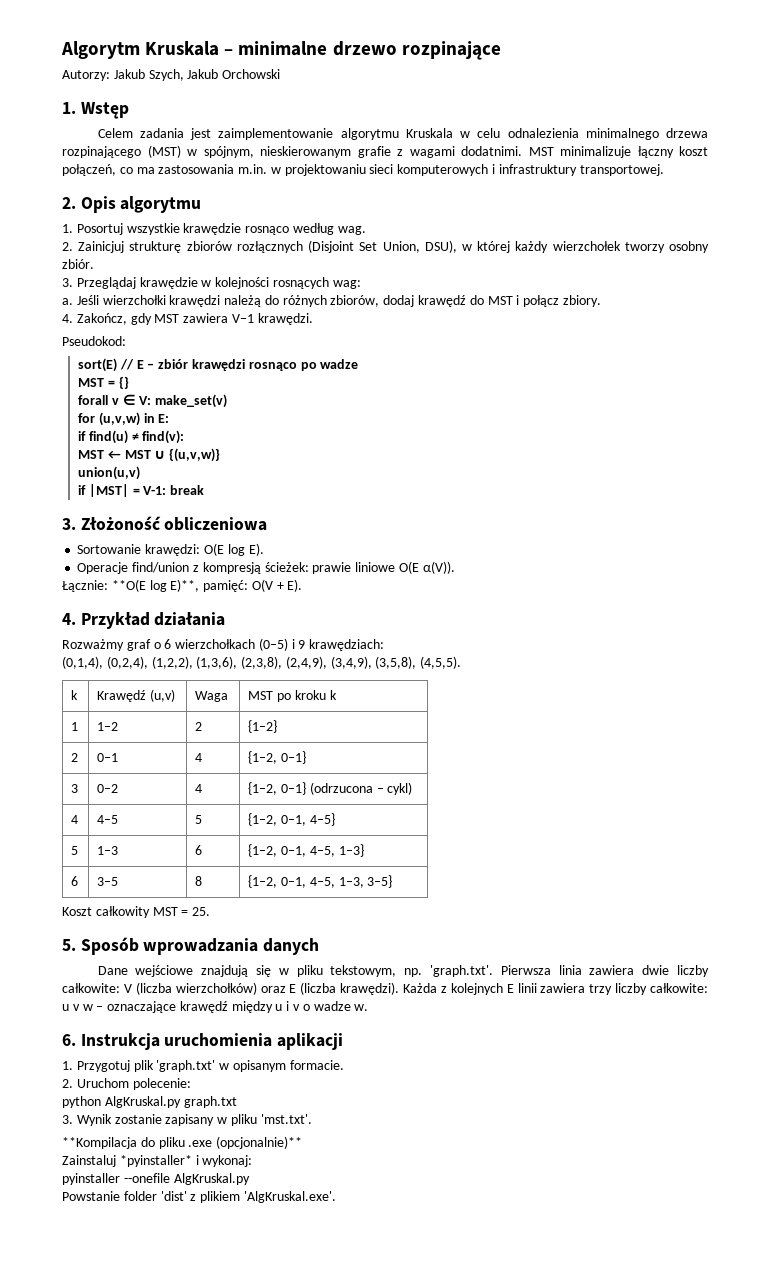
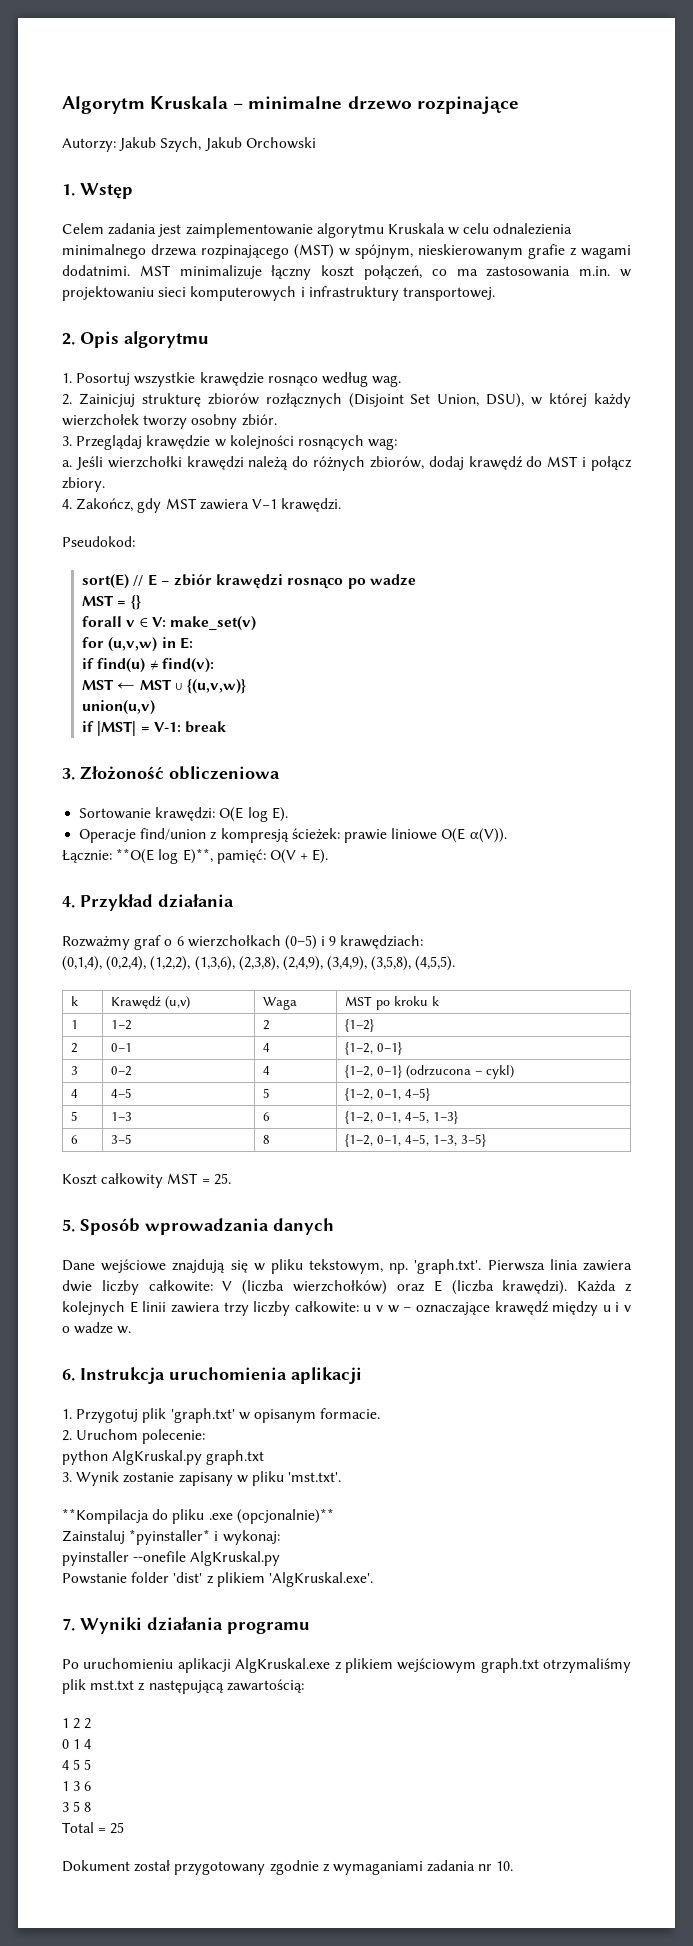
+ 7. Wyniki działania programu
+ Po uruchomieniu aplikacji AlgKruskal.exe z plikiem wejściowym graph.txt otrzymaliśmy plik mst.txt z następującą zawartością:
+ 1 2 2
+ 0 1 4
+ 4 5 5
+ 1 3 6
+ 3 5 8
+ Total = 25
+ Dokument został przygotowany zgodnie z wymaganiami zadania nr 10.

